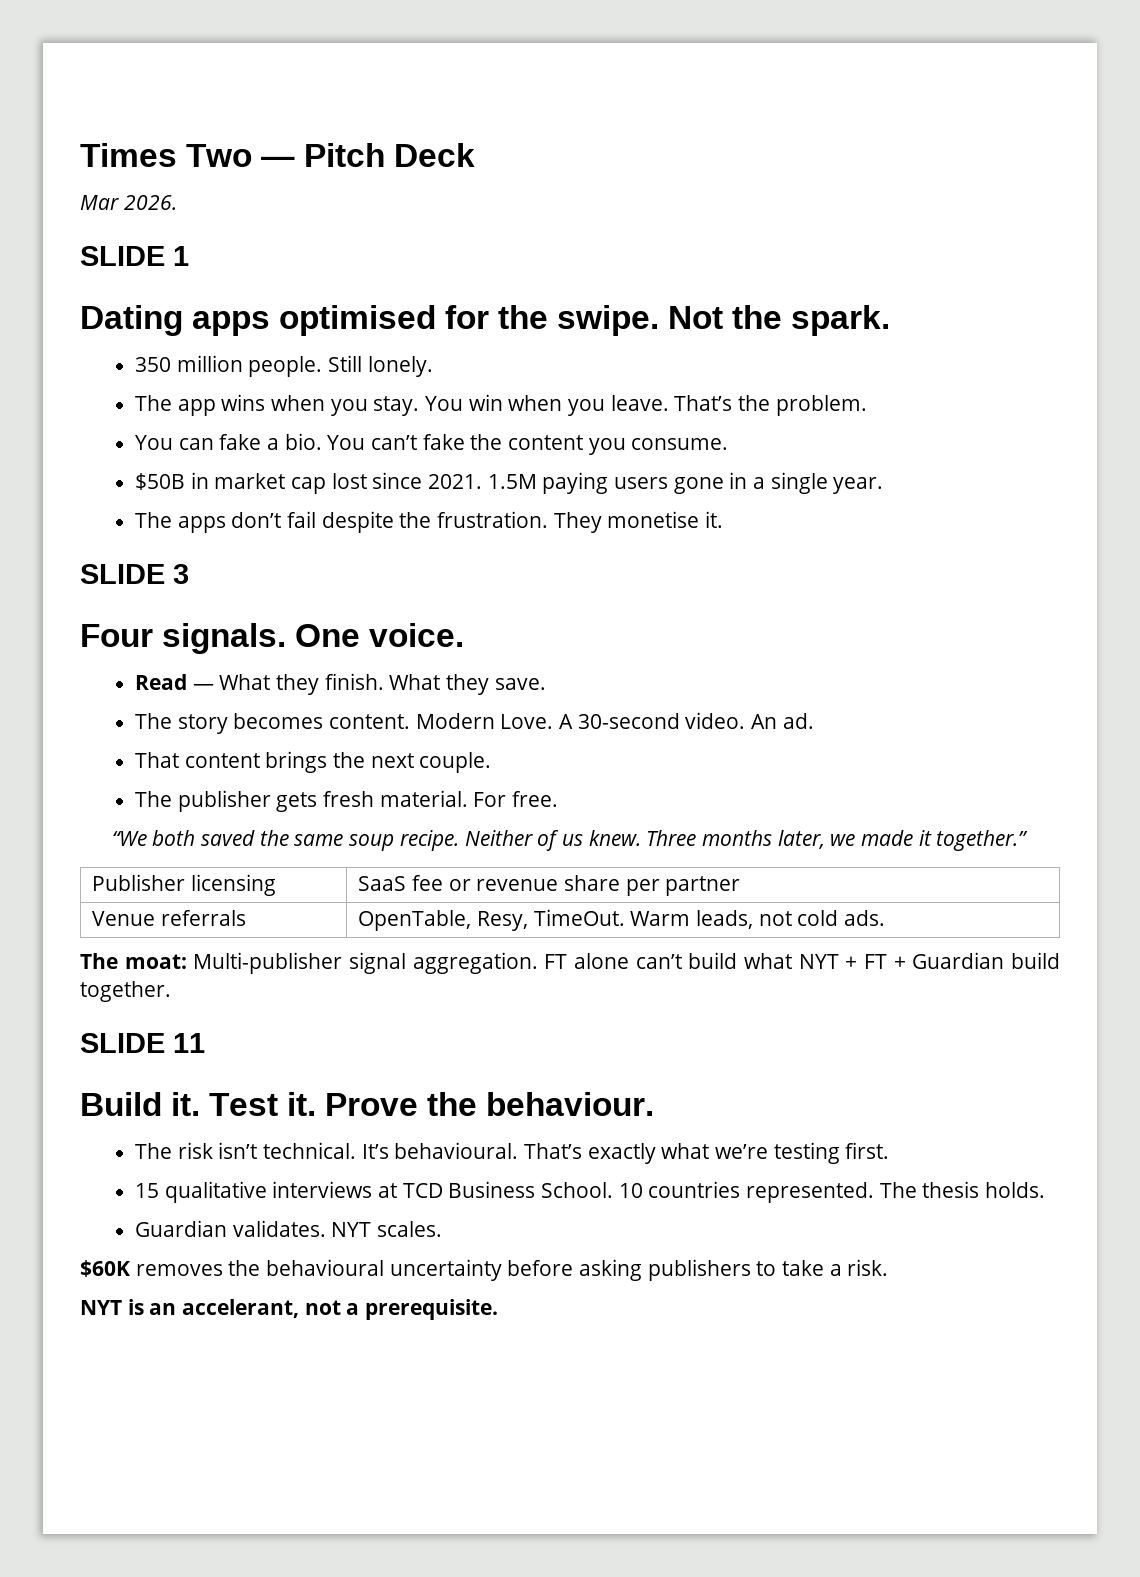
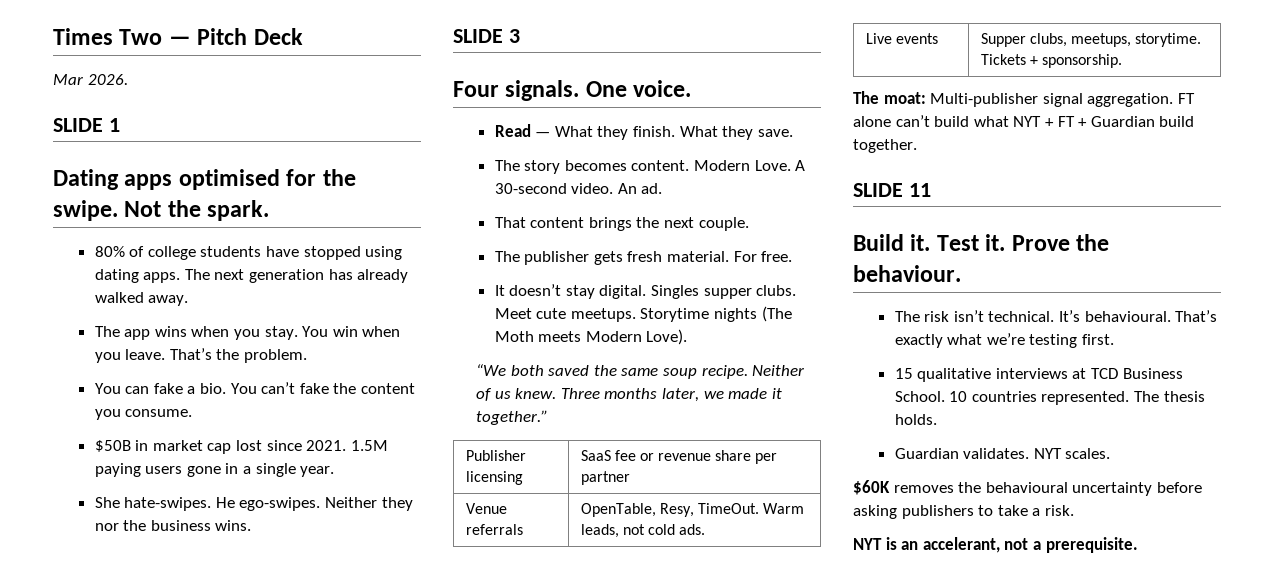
- 350 million people. Still lonely.
+ 80% of college students have stopped using dating apps. The next generation has already walked away.
- The apps don’t fail despite the frustration. They monetise it.
+ She hate-swipes. He ego-swipes. Neither they nor the business wins.
+ It doesn’t stay digital. Singles supper clubs. Meet cute meetups. Storytime nights (The Moth meets Modern Love).
+ Live events | Supper clubs, meetups, storytime. Tickets + sponsorship.

